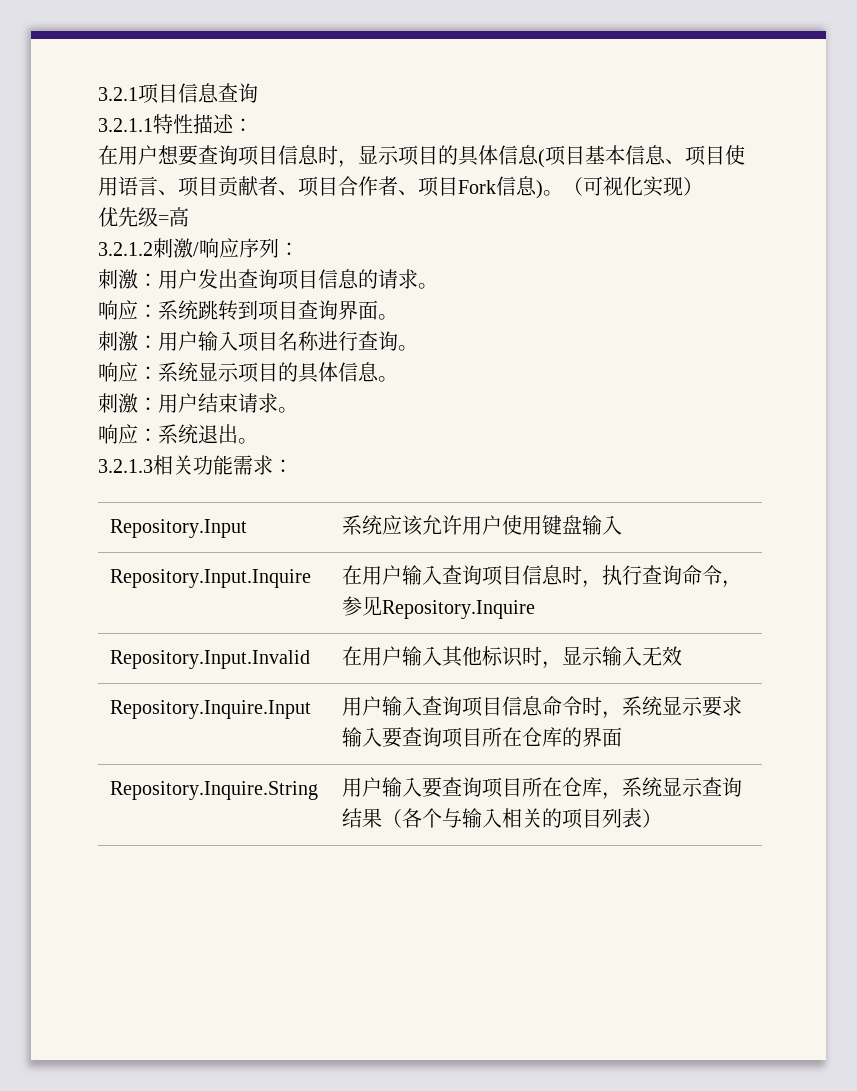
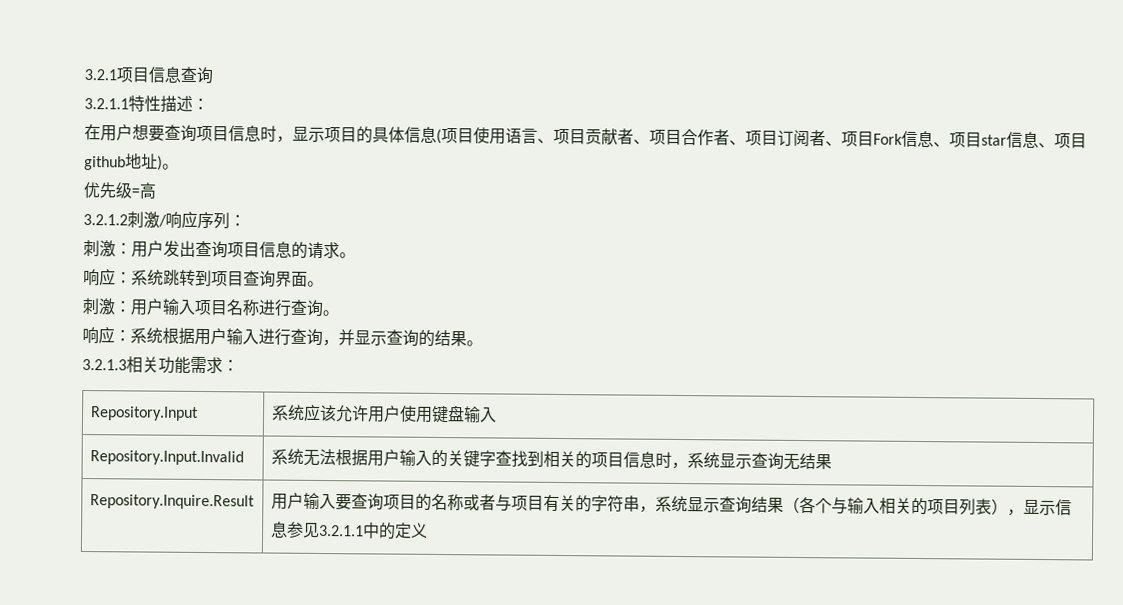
- 在用户想要查询项目信息时，显示项目的具体信息(项目基本信息、项目使用语言、项目贡献者、项目合作者、项目Fork信息)。（可视化实现）
+ 在用户想要查询项目信息时，显示项目的具体信息(项目使用语言、项目贡献者、项目合作者、项目订阅者、项目Fork信息、项目star信息、项目github地址)。
- 响应：系统显示项目的具体信息。
- 刺激：用户结束请求。
- 响应：系统退出。
+ 响应：系统根据用户输入进行查询，并显示查询的结果。
- Repository.Input.Inquire | 在用户输入查询项目信息时，执行查询命令，参见Repository.Inquire
- Repository.Input.Invalid | 在用户输入其他标识时，显示输入无效
- Repository.Inquire.Input | 用户输入查询项目信息命令时，系统显示要求输入要查询项目所在仓库的界面
- Repository.Inquire.String | 用户输入要查询项目所在仓库，系统显示查询结果（各个与输入相关的项目列表）
+ Repository.Input.Invalid | 系统无法根据用户输入的关键字查找到相关的项目信息时，系统显示查询无结果
+ Repository.Inquire.Result | 用户输入要查询项目的名称或者与项目有关的字符串，系统显示查询结果（各个与输入相关的项目列表），显示信息参见3.2.1.1中的定义

